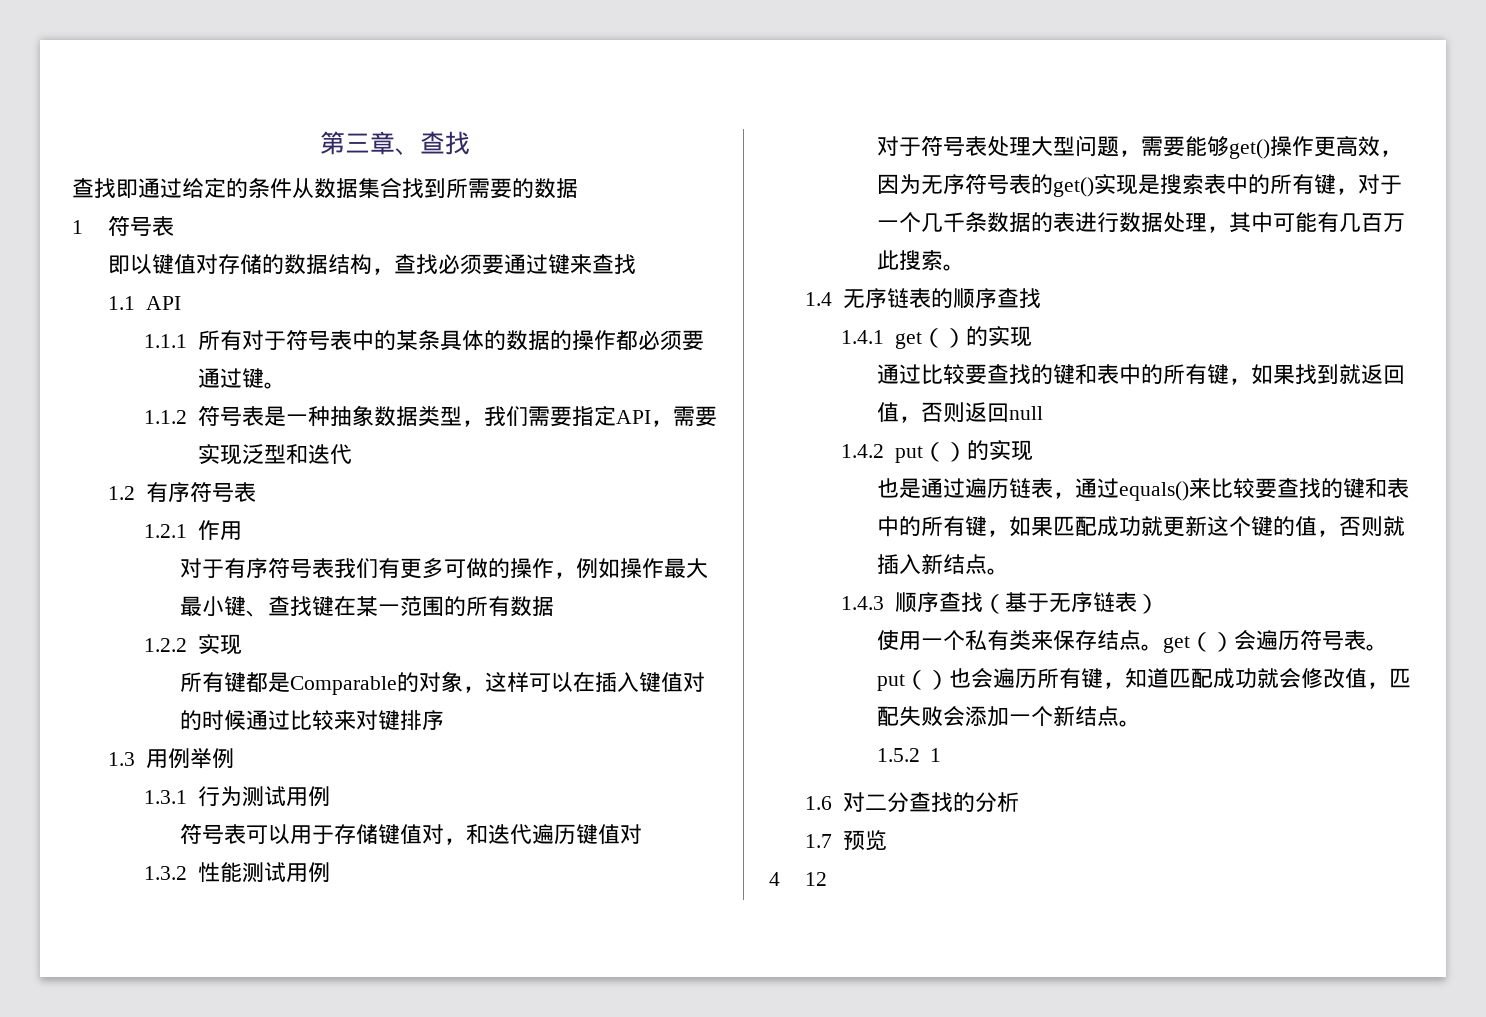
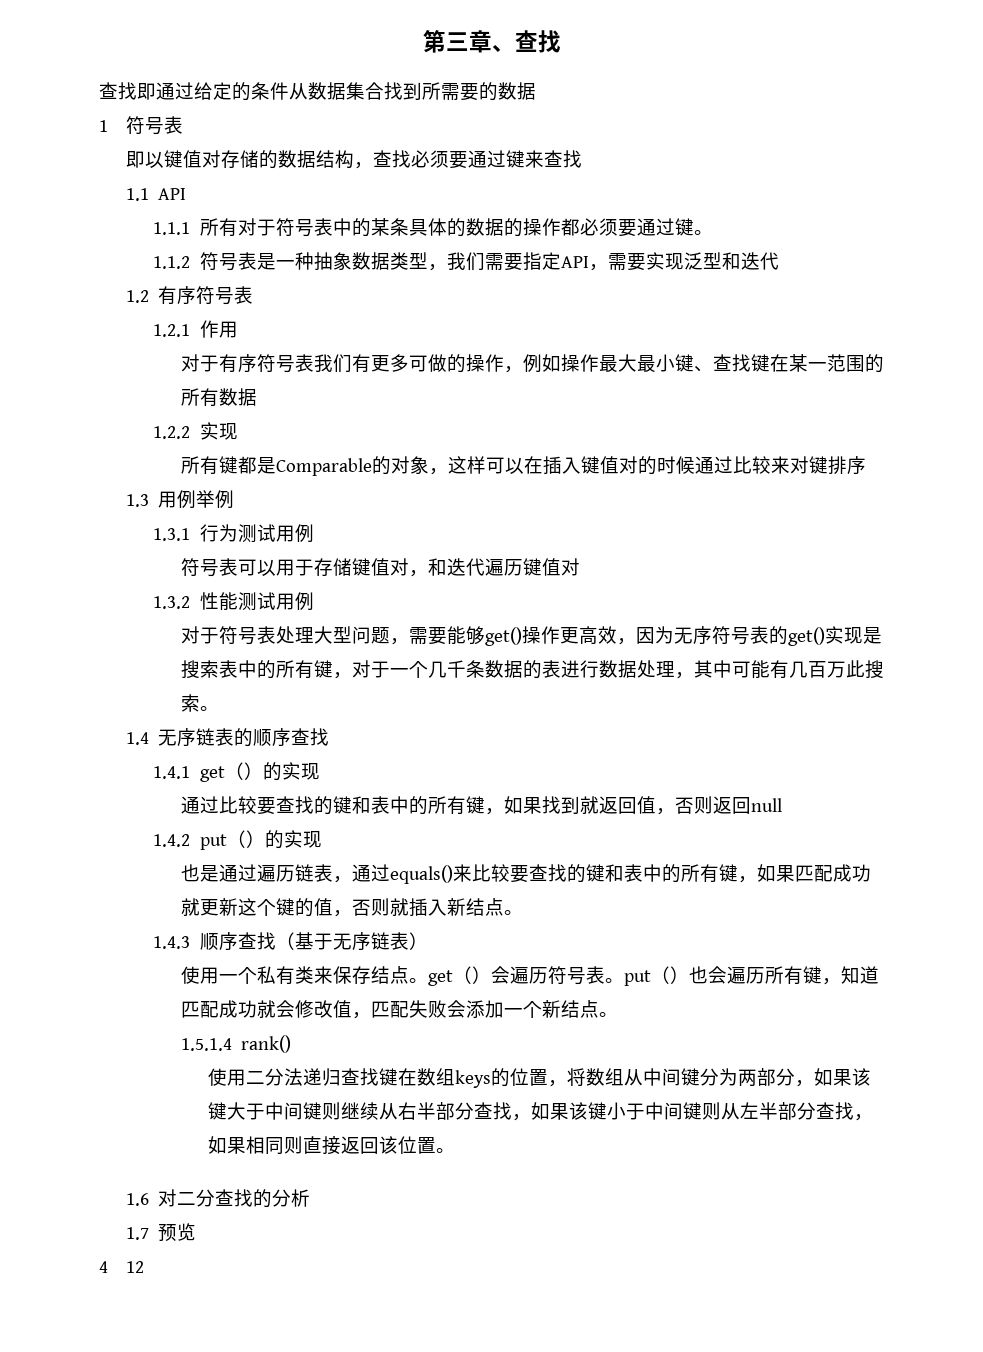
- 1.5.2 1
+ 1.5.1.4 rank()
+ 使用二分法递归查找键在数组keys的位置，将数组从中间键分为两部分，如果该键大于中间键则继续从右半部分查找，如果该键小于中间键则从左半部分查找，如果相同则直接返回该位置。

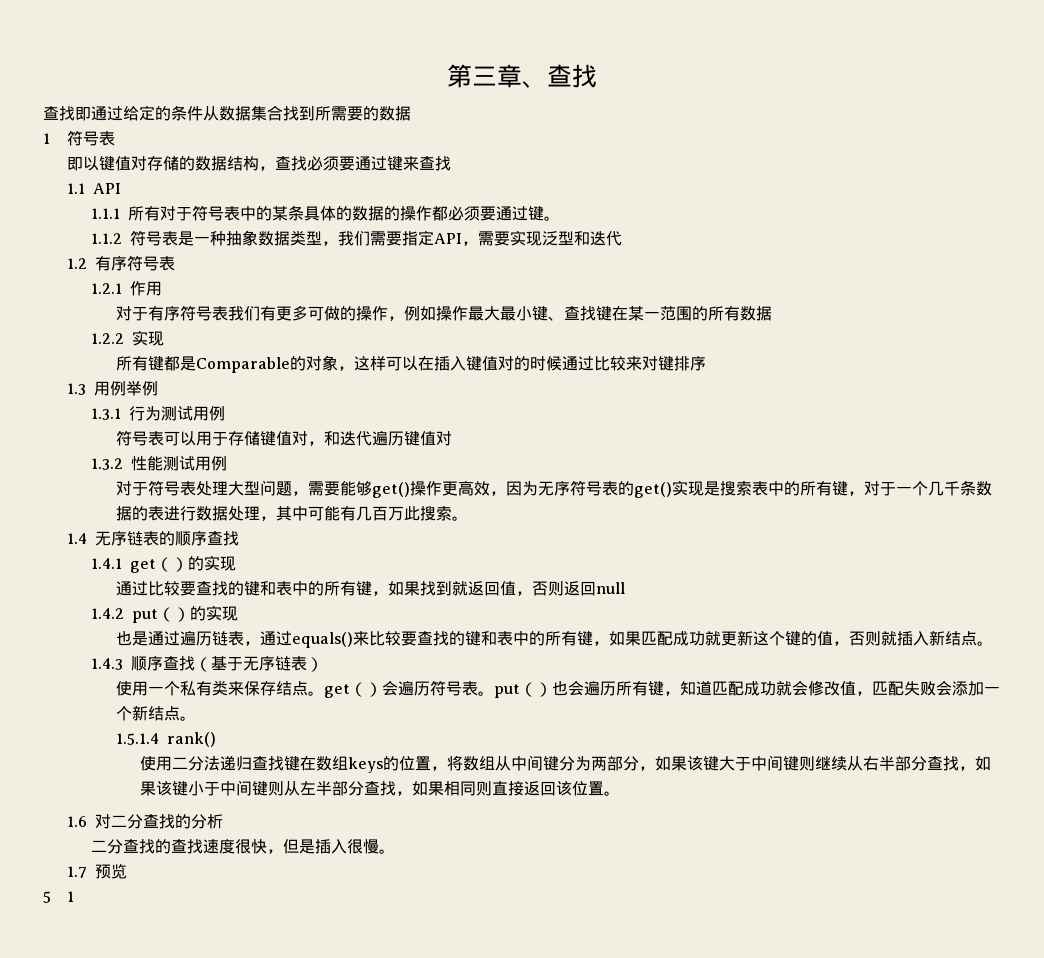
+ 二分查找的查找速度很快，但是插入很慢。
- 4 12
+ 5 1

